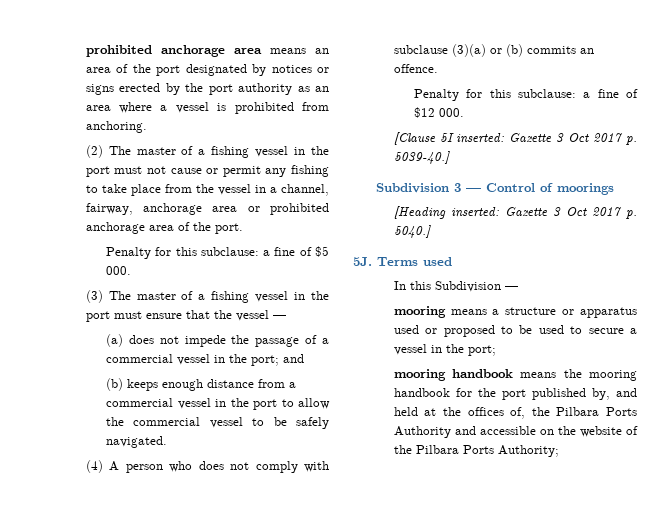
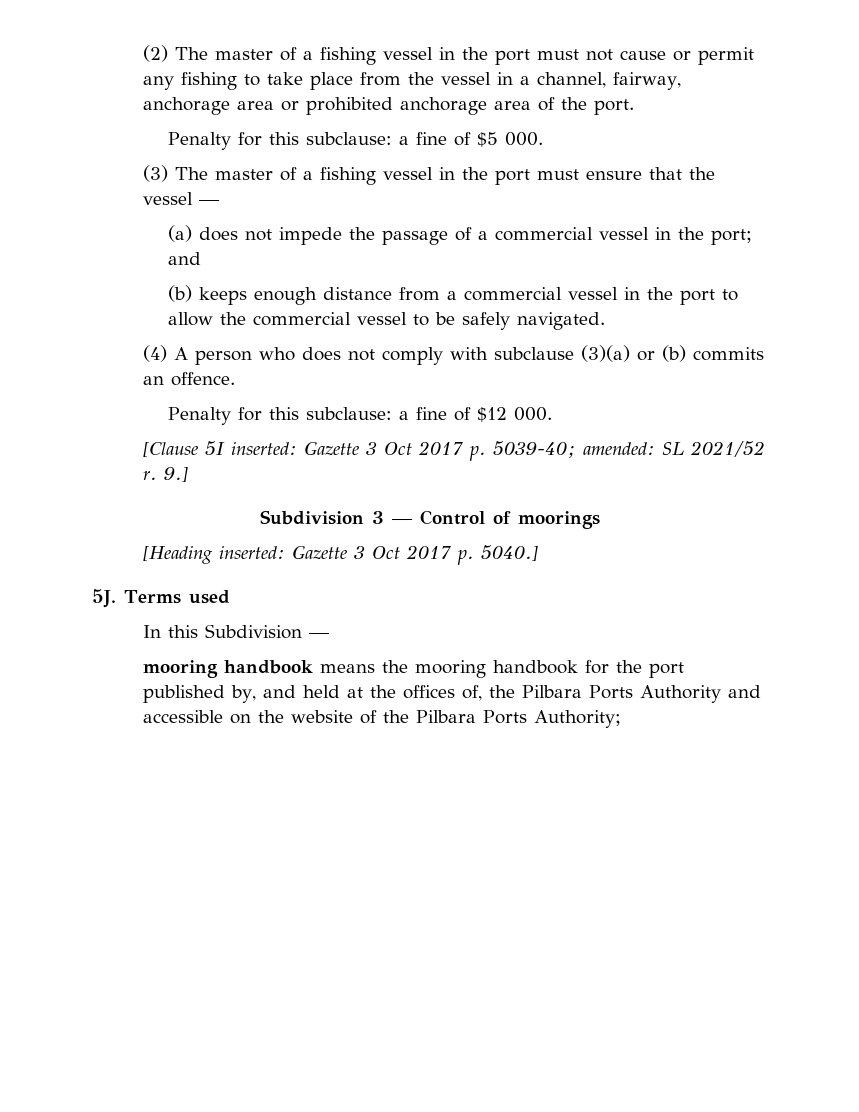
- prohibited anchorage area means an area of the port designated by notices or signs erected by the port authority as an area where a vessel is prohibited from anchoring.
- [Clause 5I inserted: Gazette 3 Oct 2017 p. 5039-40.]
+ [Clause 5I inserted: Gazette 3 Oct 2017 p. 5039-40; amended: SL 2021/52 r. 9.]
- mooring means a structure or apparatus used or proposed to be used to secure a vessel in the port;

